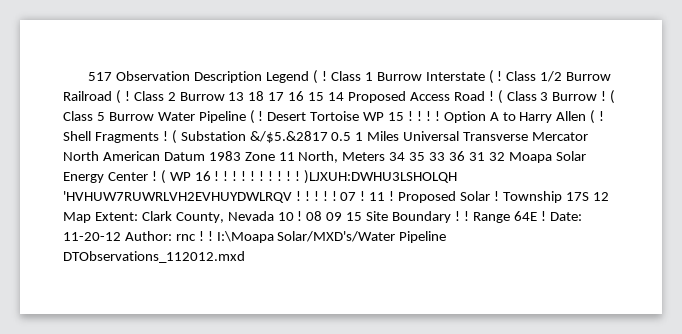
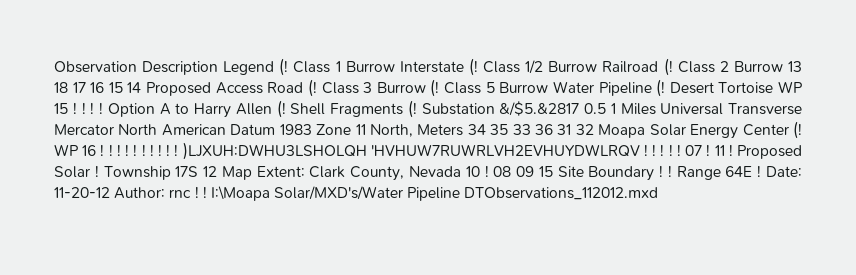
- 517 Observation Description Legend ( !
+ Observation Description Legend (!
- Class 1 Burrow Interstate ( !
+ Class 1 Burrow Interstate (!
- Class 1/2 Burrow Railroad ( !
+ Class 1/2 Burrow Railroad (!
- Class 2 Burrow 13 18 17 16 15 14 Proposed Access Road ! ( Class 3 Burrow ! ( Class 5 Burrow Water Pipeline ( !
+ Class 2 Burrow 13 18 17 16 15 14 Proposed Access Road (! Class 3 Burrow (! Class 5 Burrow Water Pipeline (!
- Option A to Harry Allen ( ! Shell Fragments ! ( Substation &/$5.&2817 0.5 1 Miles Universal Transverse Mercator North American Datum 1983 Zone 11 North, Meters 34 35 33 36 31 32 Moapa Solar Energy Center ! ( WP 16 !
+ Option A to Harry Allen (! Shell Fragments (! Substation &/$5.&2817 0.5 1 Miles Universal Transverse Mercator North American Datum 1983 Zone 11 North, Meters 34 35 33 36 31 32 Moapa Solar Energy Center (! WP 16 !

